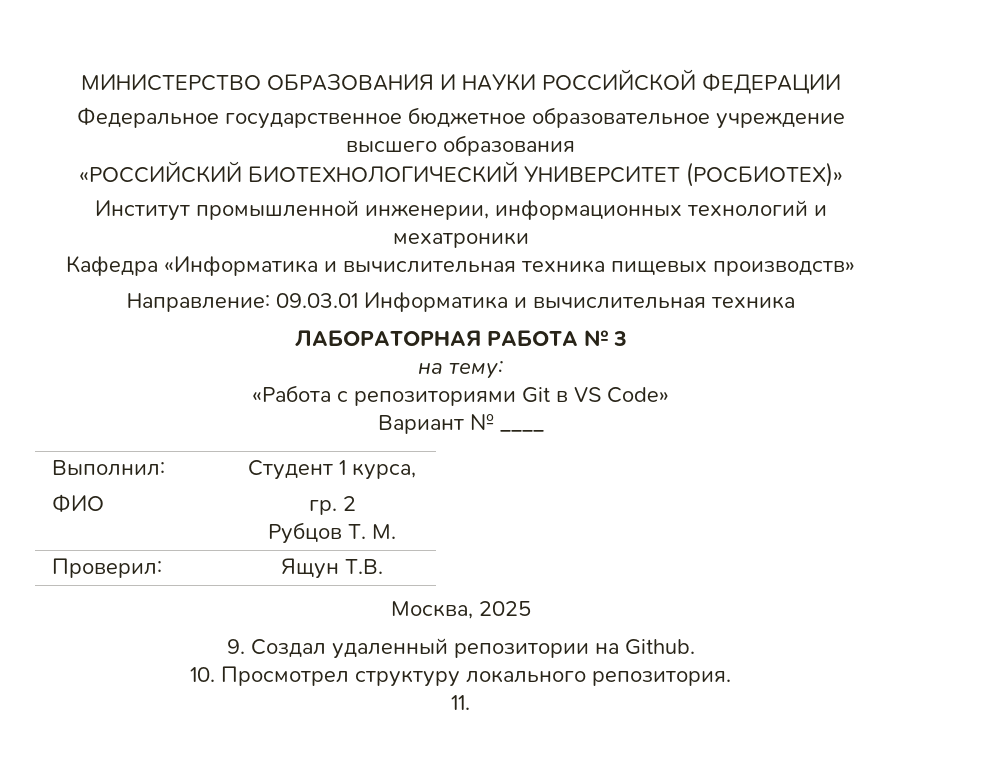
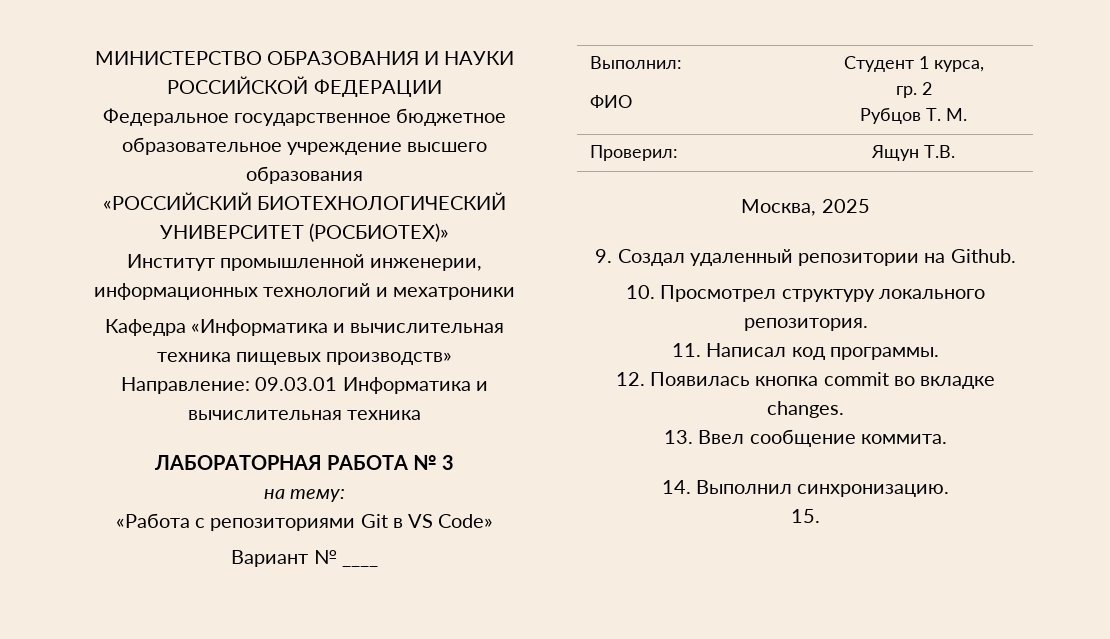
- 11.
+ 11. Написал код программы.
+ 12. Появилась кнопка commit во вкладке changes.
+ 13. Ввел сообщение коммита.
+ 14. Выполнил синхронизацию.
+ 15.

